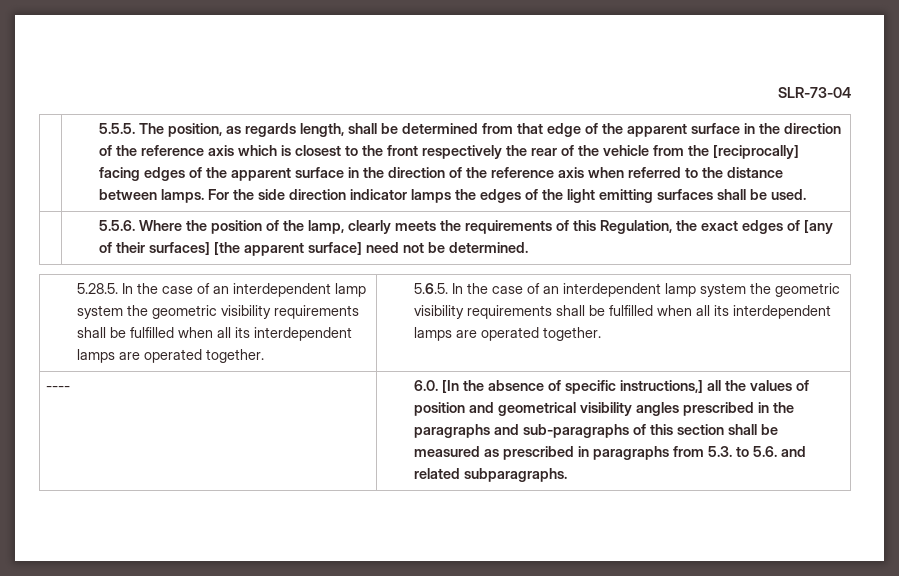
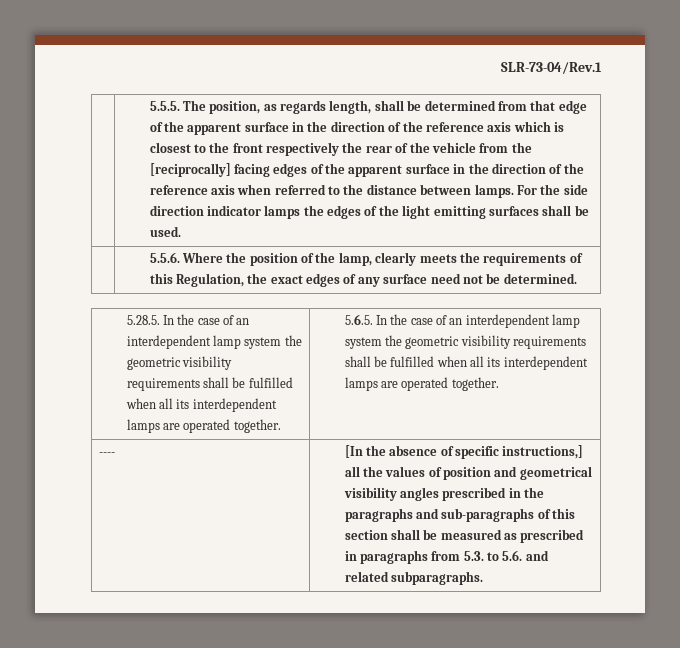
- SLR-73-04
+ SLR-73-04/Rev.1
- | 5.5.6. Where the position of the lamp, clearly meets the requirements of this Regulation, the exact edges of [any of their surfaces] [the apparent surface] need not be determined.
+ | 5.5.6. Where the position of the lamp, clearly meets the requirements of this Regulation, the exact edges of any surface need not be determined.
- ---- | 6.0. [In the absence of specific instructions,] all the values of position and geometrical visibility angles prescribed in the paragraphs and sub-paragraphs of this section shall be measured as prescribed in paragraphs from 5.3. to 5.6. and related subparagraphs.
+ ---- | [In the absence of specific instructions,] all the values of position and geometrical visibility angles prescribed in the paragraphs and sub-paragraphs of this section shall be measured as prescribed in paragraphs from 5.3. to 5.6. and related subparagraphs.

